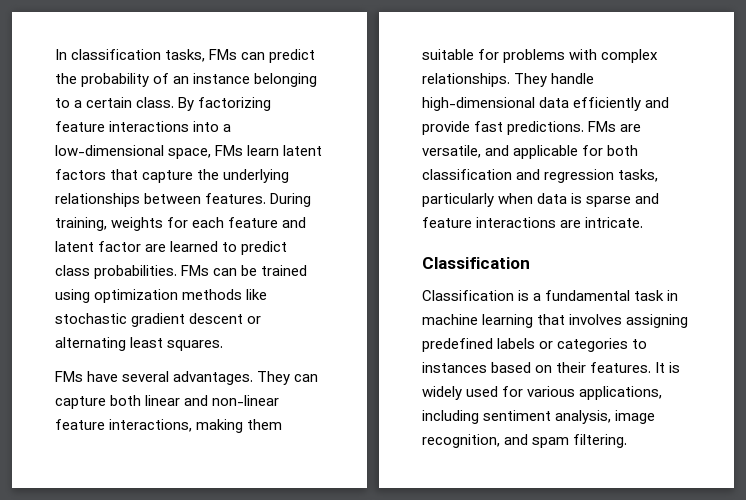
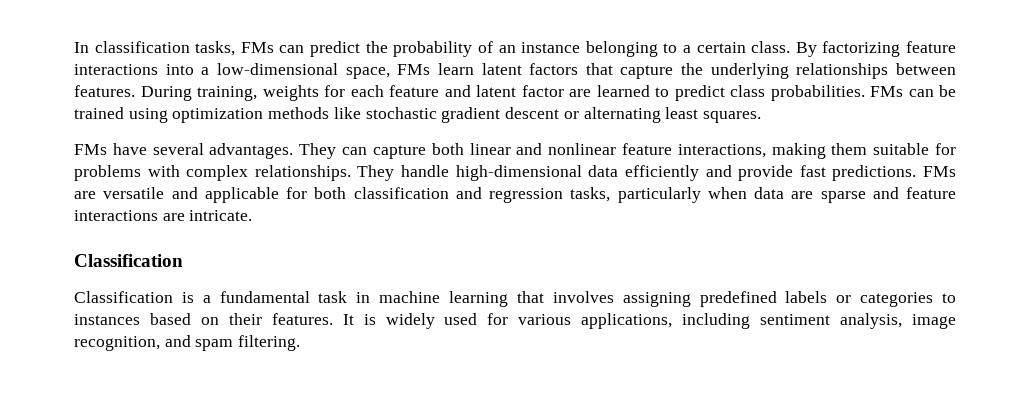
- They can capture both linear and non-linear feature interactions, making them suitable for problems with complex relationships.
+ They can capture both linear and nonlinear feature interactions, making them suitable for problems with complex relationships.
- FMs are versatile, and applicable for both classification and regression tasks, particularly when data is sparse and feature interactions are intricate.
+ FMs are versatile and applicable for both classification and regression tasks, particularly when data are sparse and feature interactions are intricate.

